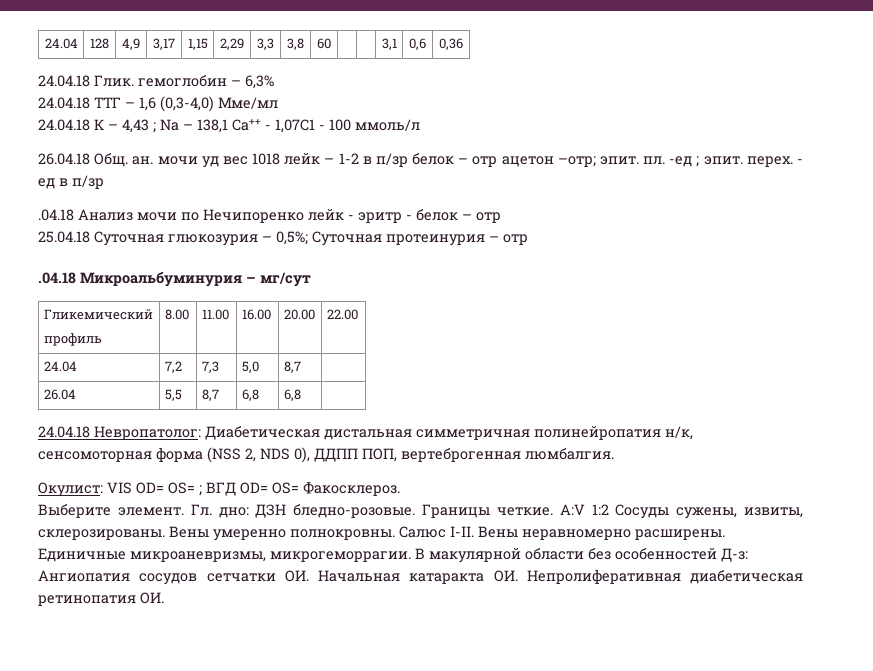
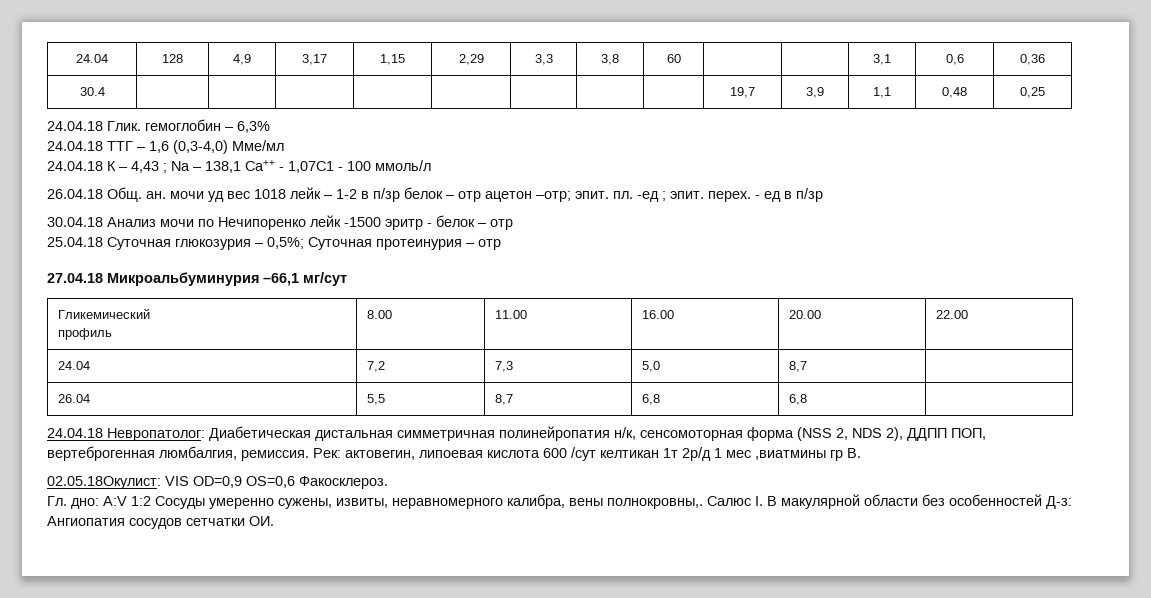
+ 30.4 | | | | | | | | | 19,7 | 3,9 | 1,1 | 0,48 | 0,25
- .04.18 Анализ мочи по Нечипоренко лейк - эритр - белок – отр
+ 30.04.18 Анализ мочи по Нечипоренко лейк -1500 эритр - белок – отр
- .04.18 Микроальбуминурия – мг/сут
+ 27.04.18 Микроальбуминурия –66,1 мг/сут
- 24.04.18 Невропатолог: Диабетическая дистальная симметричная полинейропатия н/к, сенсомоторная форма (NSS 2, NDS 0), ДДПП ПОП, вертеброгенная люмбалгия.
- Окулист: VIS OD= OS= ; ВГД OD= OS= Факосклероз.
- Выберите элемент. Гл. дно: ДЗН бледно-розовые. Границы четкие. А:V 1:2 Сосуды сужены, извиты, склерозированы. Вены умеренно полнокровны. Салюс I-II. Вены неравномерно расширены. Единичные микроаневризмы, микрогеморрагии. В макулярной области без особенностей Д-з: Ангиопатия сосудов сетчатки ОИ. Начальная катаракта ОИ. Непролиферативная диабетическая ретинопатия ОИ.
+ 24.04.18 Невропатолог: Диабетическая дистальная симметричная полинейропатия н/к, сенсомоторная форма (NSS 2, NDS 2), ДДПП ПОП, вертеброгенная люмбалгия, ремиссия. Рек: актовегин, липоевая кислота 600 /сут келтикан 1т 2р/д 1 мес ,виатмины гр В.
+ 02.05.18Окулист: VIS OD=0,9 OS=0,6 Факосклероз.
+ Гл. дно: А:V 1:2 Сосуды умеренно сужены, извиты, неравномерного калибра, вены полнокровны,. Салюс I. В макулярной области без особенностей Д-з: Ангиопатия сосудов сетчатки ОИ.

